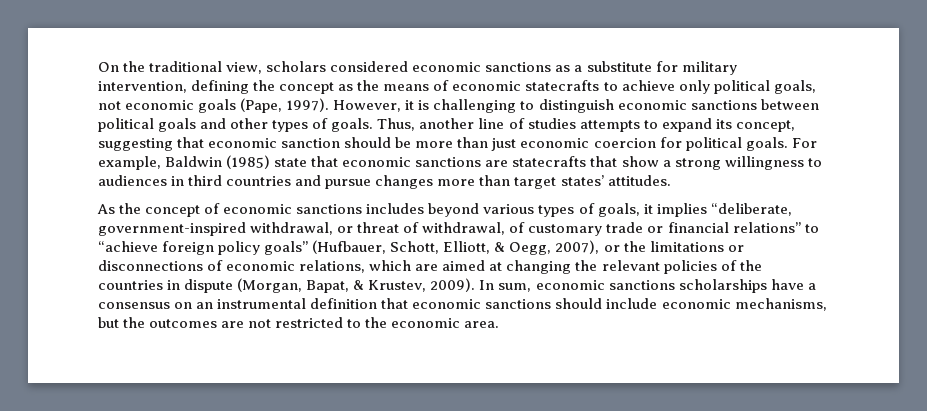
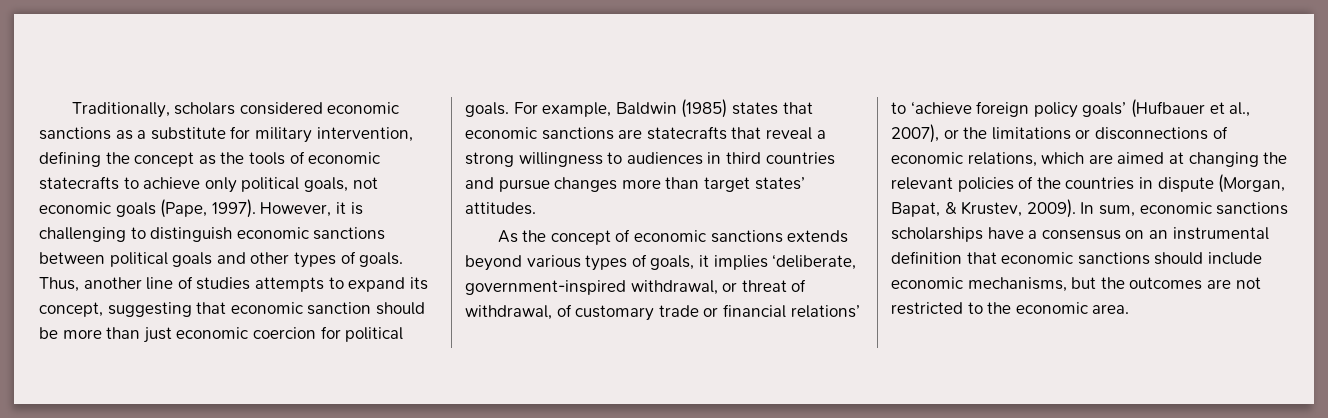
- On the traditional view, scholars considered economic sanctions as a substitute for military intervention, defining the concept as the means of economic statecrafts to achieve only political goals, not economic goals (Pape, 1997).
+ Traditionally, scholars considered economic sanctions as a substitute for military intervention, defining the concept as the tools of economic statecrafts to achieve only political goals, not economic goals (Pape, 1997).
- For example, Baldwin (1985) state that economic sanctions are statecrafts that show a strong willingness to audiences in third countries and pursue changes more than target states’ attitudes.
+ For example, Baldwin (1985) states that economic sanctions are statecrafts that reveal a strong willingness to audiences in third countries and pursue changes more than target states’ attitudes.
- As the concept of economic sanctions includes beyond various types of goals, it implies “deliberate, government-inspired withdrawal, or threat of withdrawal, of customary trade or financial relations” to “achieve foreign policy goals” (Hufbauer, Schott, Elliott, & Oegg, 2007), or the limitations or disconnections of economic relations, which are aimed at changing the relevant policies of the countries in dispute (Morgan, Bapat, & Krustev, 2009).
+ As the concept of economic sanctions extends beyond various types of goals, it implies ‘deliberate, government-inspired withdrawal, or threat of withdrawal, of customary trade or financial relations’ to ‘achieve foreign policy goals’ (Hufbauer et al., 2007), or the limitations or disconnections of economic relations, which are aimed at changing the relevant policies of the countries in dispute (Morgan, Bapat, & Krustev, 2009).

